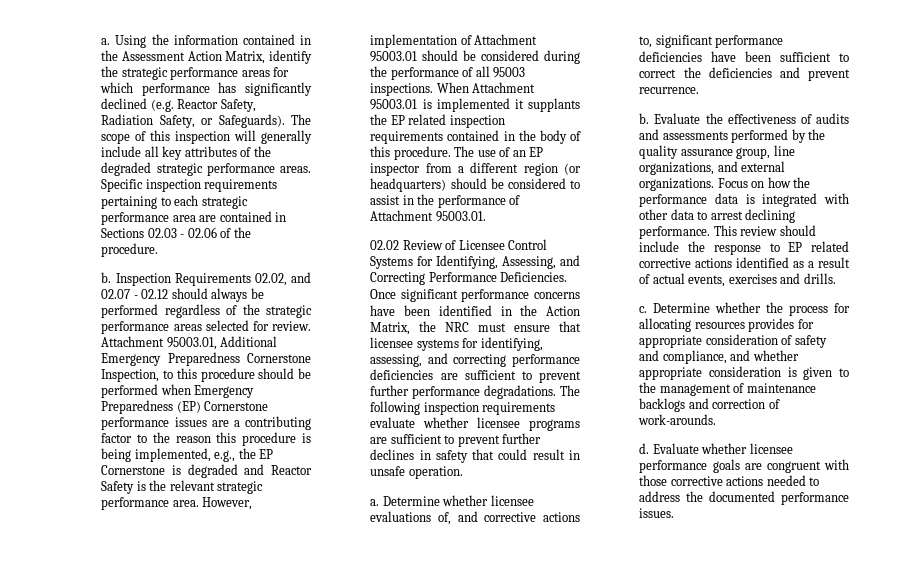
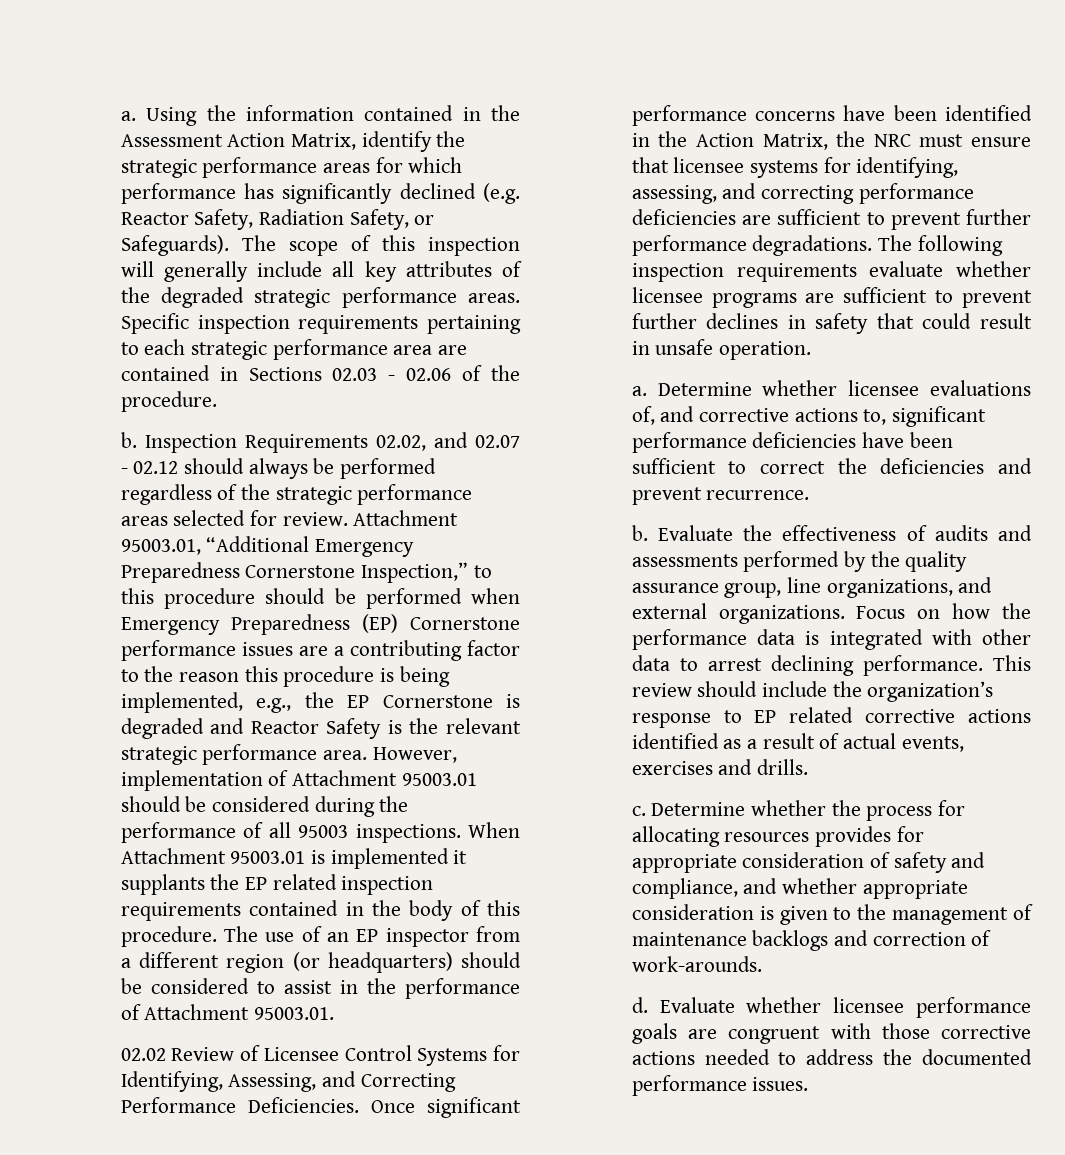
- Attachment 95003.01, Additional Emergency Preparedness Cornerstone Inspection, to this procedure should be performed when Emergency Preparedness (EP) Cornerstone performance issues are a contributing factor to the reason this procedure is being implemented, e.g., the EP Cornerstone is degraded and Reactor Safety is the relevant strategic performance area.
+ Attachment 95003.01, “Additional Emergency Preparedness Cornerstone Inspection,” to this procedure should be performed when Emergency Preparedness (EP) Cornerstone performance issues are a contributing factor to the reason this procedure is being implemented, e.g., the EP Cornerstone is degraded and Reactor Safety is the relevant strategic performance area.
- This review should include the response to EP related corrective actions identified as a result of actual events, exercises and drills.
+ This review should include the organization’s response to EP related corrective actions identified as a result of actual events, exercises and drills.

